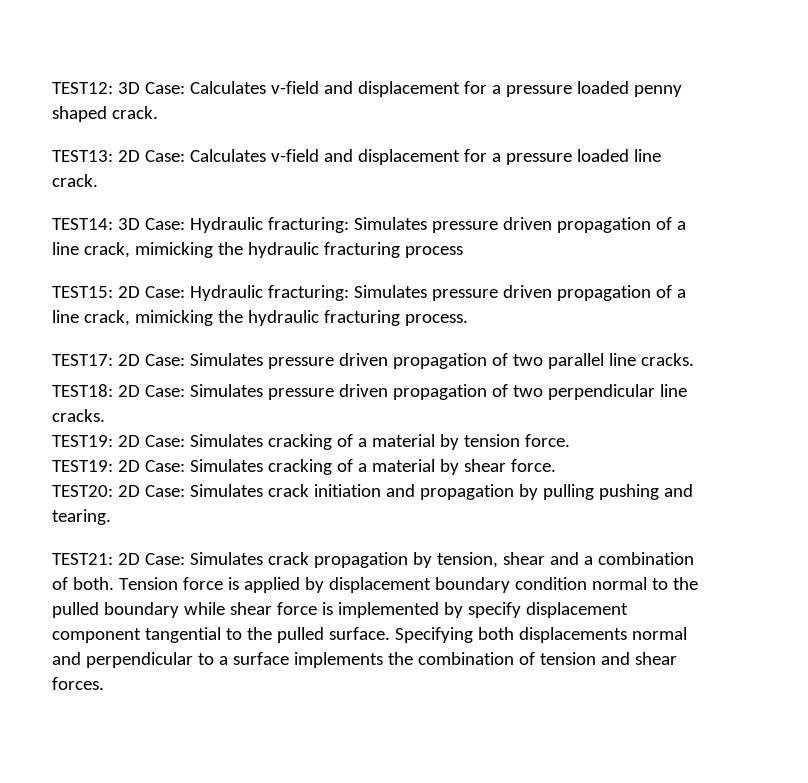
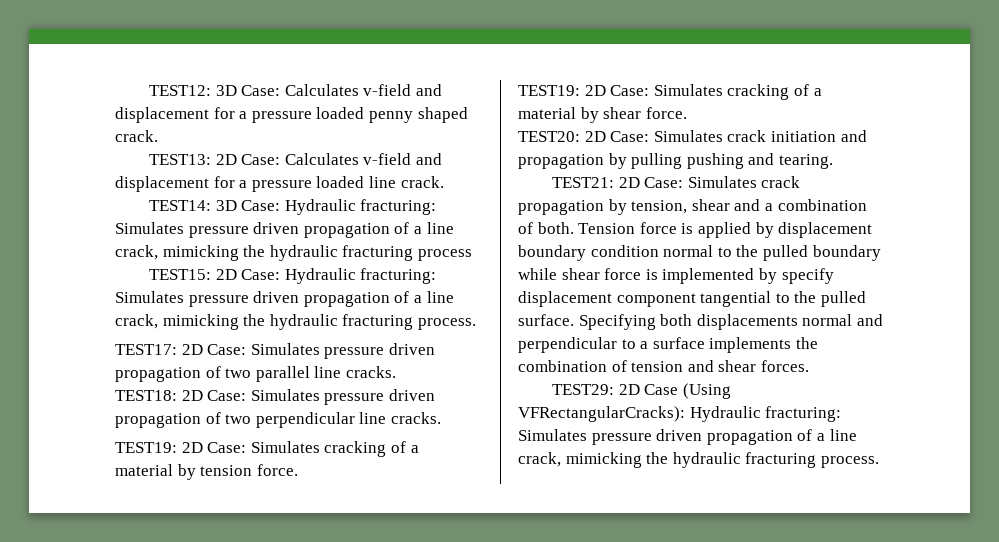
+ TEST29: 2D Case (Using VFRectangularCracks): Hydraulic fracturing: Simulates pressure driven propagation of a line crack, mimicking the hydraulic fracturing process.

